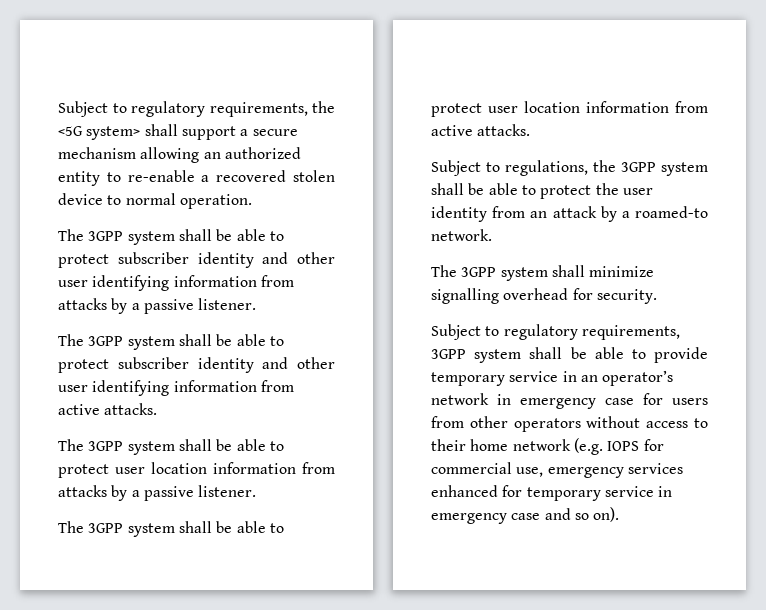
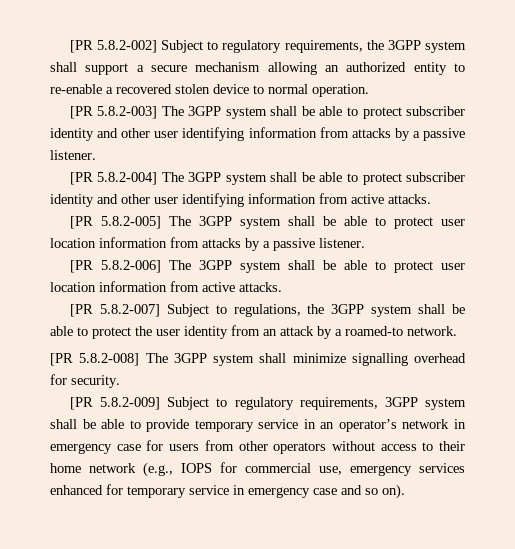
- Subject to regulatory requirements, the <5G system> shall support a secure mechanism allowing an authorized entity to re-enable a recovered stolen device to normal operation.
+ [PR 5.8.2-002] Subject to regulatory requirements, the 3GPP system shall support a secure mechanism allowing an authorized entity to re-enable a recovered stolen device to normal operation.
- The 3GPP system shall be able to protect subscriber identity and other user identifying information from attacks by a passive listener.
+ [PR 5.8.2-003] The 3GPP system shall be able to protect subscriber identity and other user identifying information from attacks by a passive listener.
- The 3GPP system shall be able to protect subscriber identity and other user identifying information from active attacks.
+ [PR 5.8.2-004] The 3GPP system shall be able to protect subscriber identity and other user identifying information from active attacks.
- The 3GPP system shall be able to protect user location information from attacks by a passive listener.
+ [PR 5.8.2-005] The 3GPP system shall be able to protect user location information from attacks by a passive listener.
- The 3GPP system shall be able to protect user location information from active attacks.
+ [PR 5.8.2-006] The 3GPP system shall be able to protect user location information from active attacks.
- Subject to regulations, the 3GPP system shall be able to protect the user identity from an attack by a roamed-to network.
+ [PR 5.8.2-007] Subject to regulations, the 3GPP system shall be able to protect the user identity from an attack by a roamed-to network.
- The 3GPP system shall minimize signalling overhead for security.
+ [PR 5.8.2-008] The 3GPP system shall minimize signalling overhead for security.
- Subject to regulatory requirements, 3GPP system shall be able to provide temporary service in an operator’s network in emergency case for users from other operators without access to their home network (e.g. IOPS for commercial use, emergency services enhanced for temporary service in emergency case and so on).
+ [PR 5.8.2-009] Subject to regulatory requirements, 3GPP system shall be able to provide temporary service in an operator’s network in emergency case for users from other operators without access to their home network (e.g., IOPS for commercial use, emergency services enhanced for temporary service in emergency case and so on).

